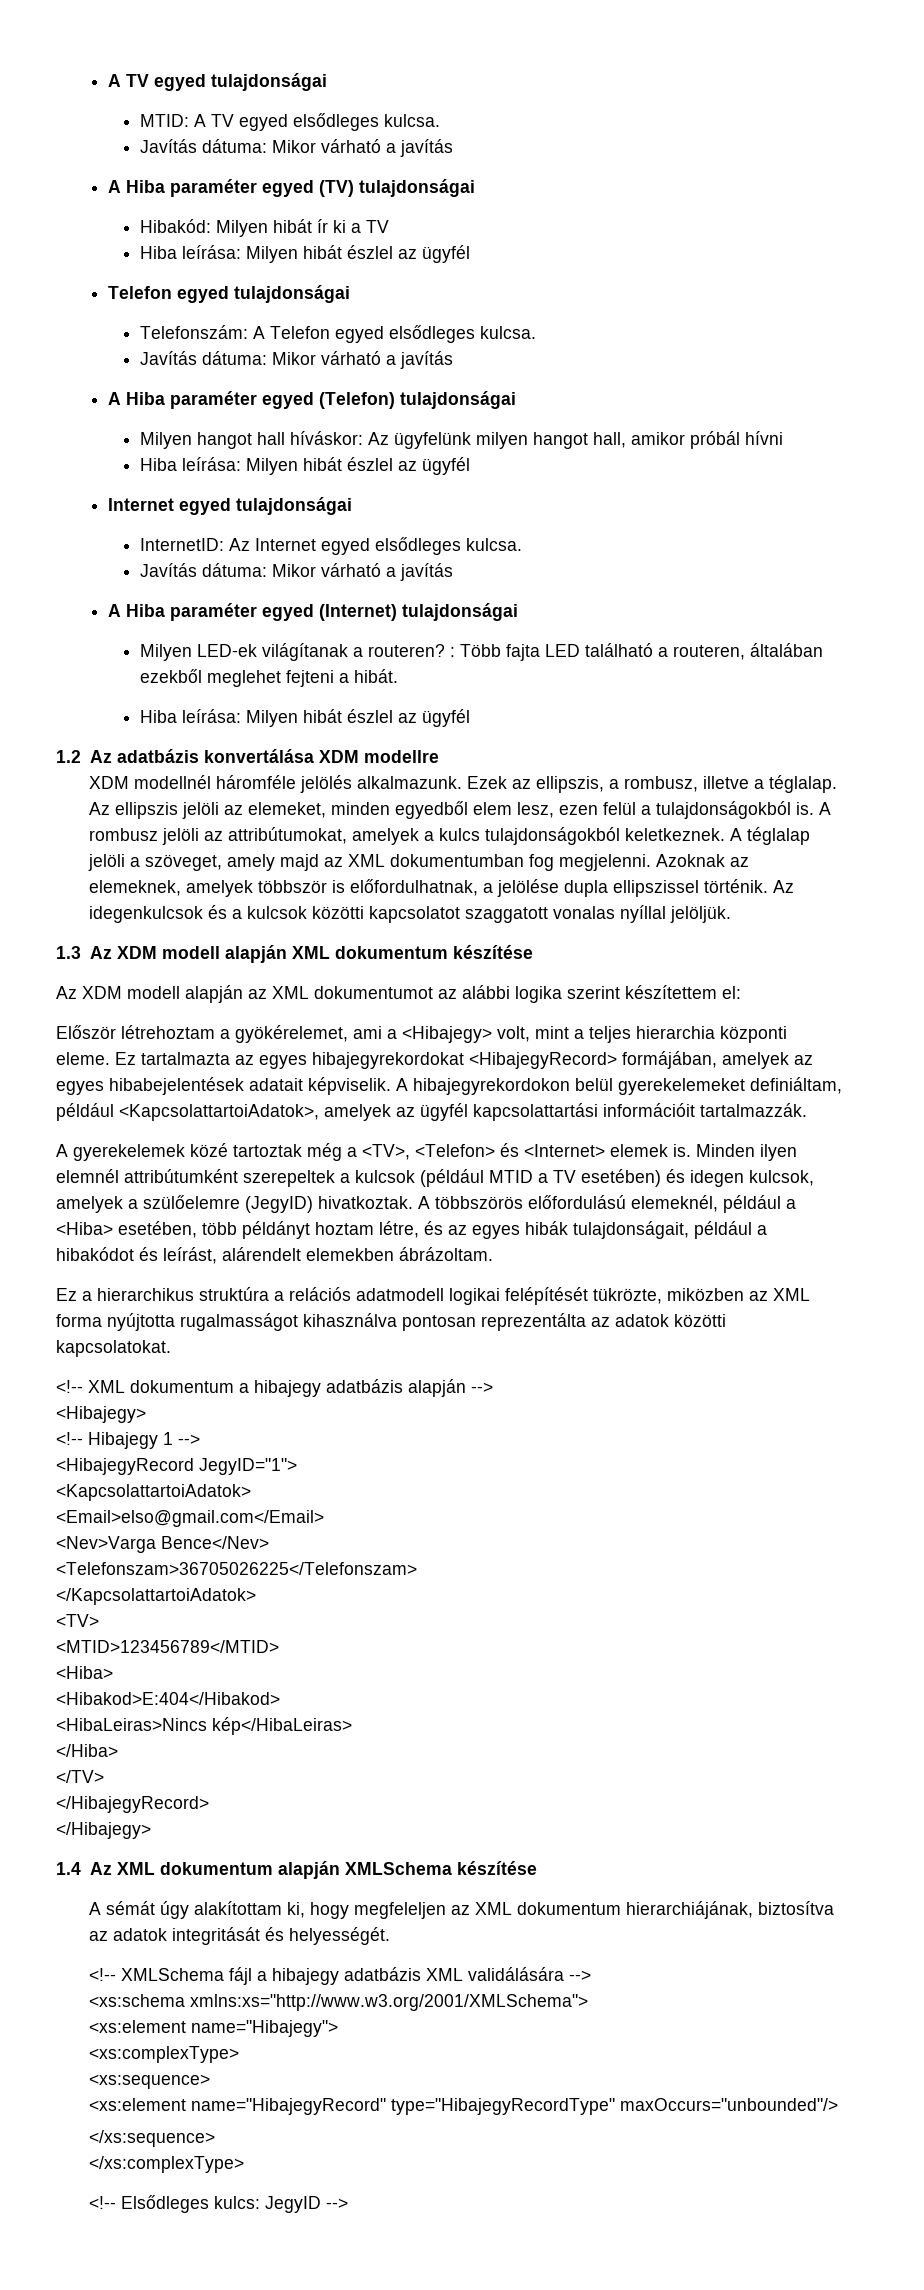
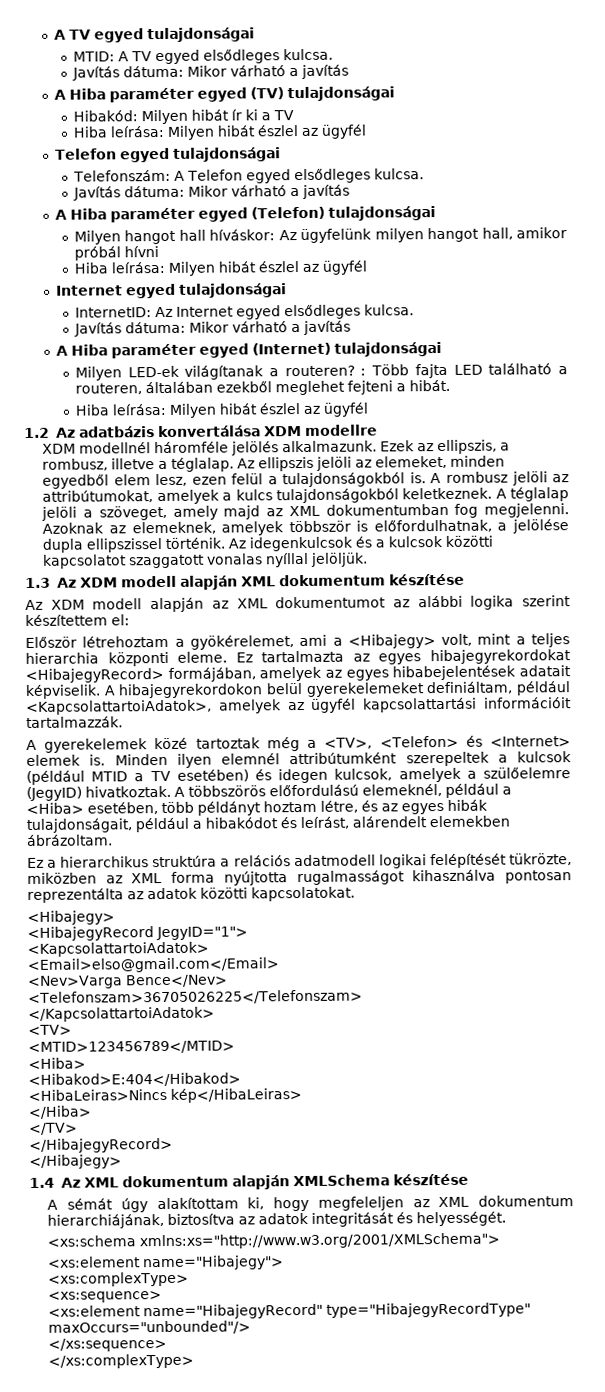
  Ez a hierarchikus struktúra a relációs adatmodell logikai felépítését tükrözte, miközben az XML forma nyújtotta rugalmasságot kihasználva pontosan reprezentálta az adatok közötti kapcsolatokat.
- <!-- XML dokumentum a hibajegy adatbázis alapján -->
  <Hibajegy>
- <!-- Hibajegy 1 -->
- <!-- XMLSchema fájl a hibajegy adatbázis XML validálására -->
- <!-- Elsődleges kulcs: JegyID -->

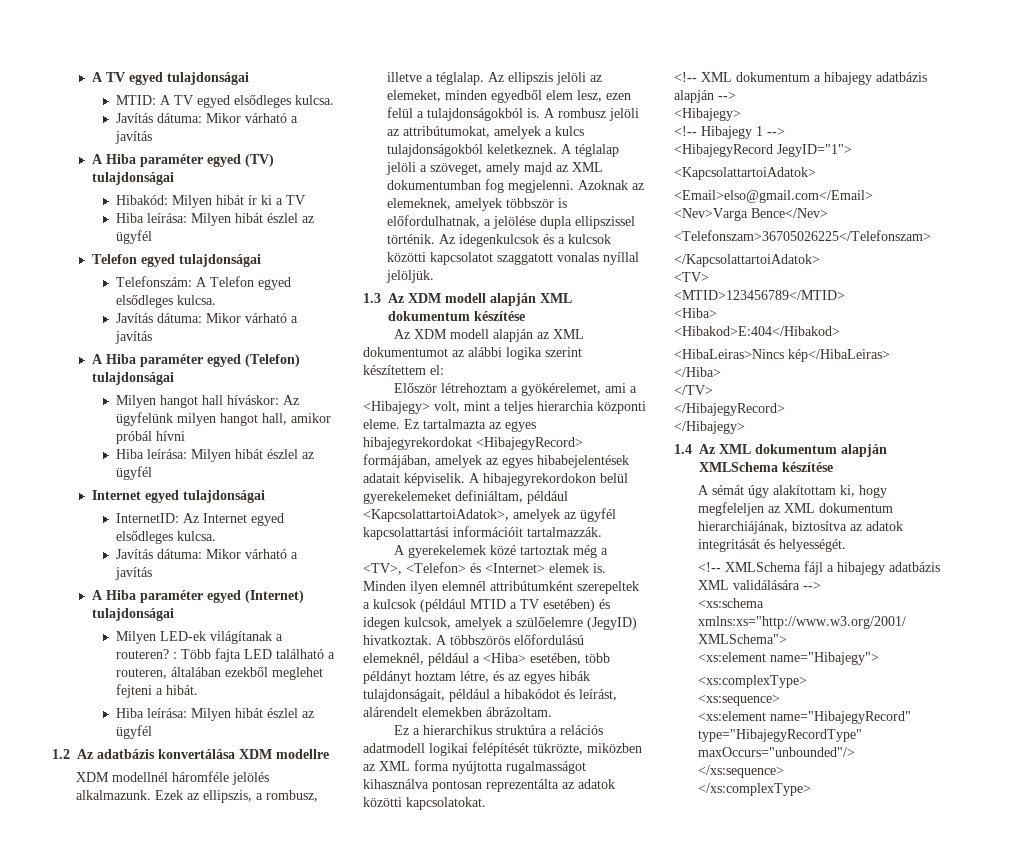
  Ez a hierarchikus struktúra a relációs adatmodell logikai felépítését tükrözte, miközben az XML forma nyújtotta rugalmasságot kihasználva pontosan reprezentálta az adatok közötti kapcsolatokat.
+ <!-- XML dokumentum a hibajegy adatbázis alapján -->
  <Hibajegy>
+ <!-- Hibajegy 1 -->
+ <!-- XMLSchema fájl a hibajegy adatbázis XML validálására -->

